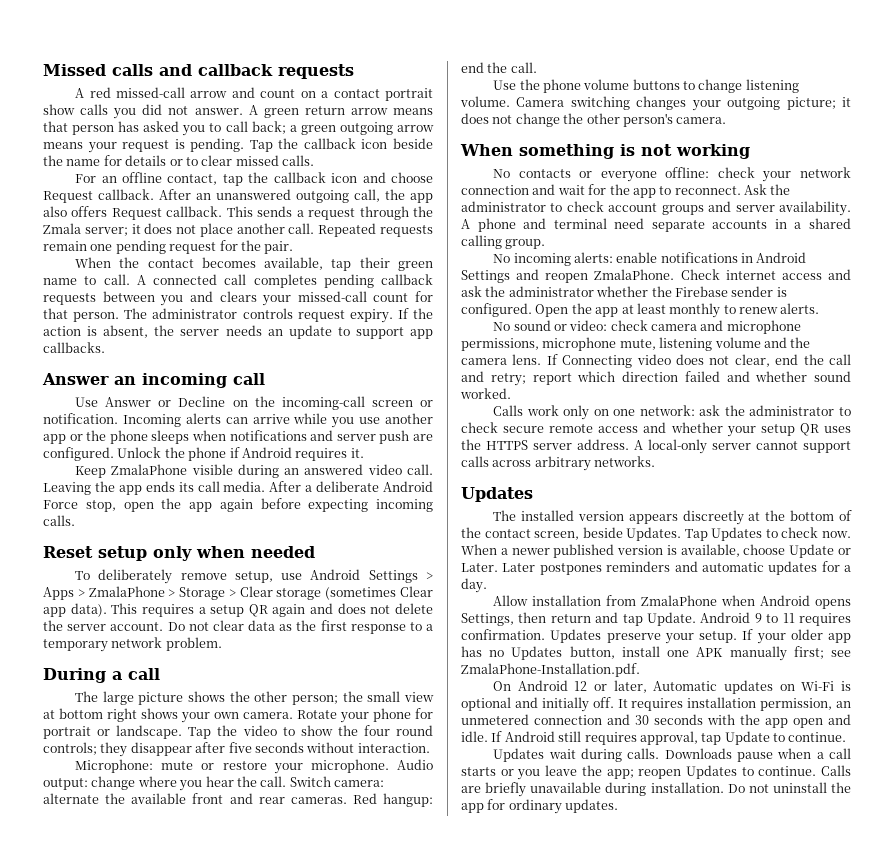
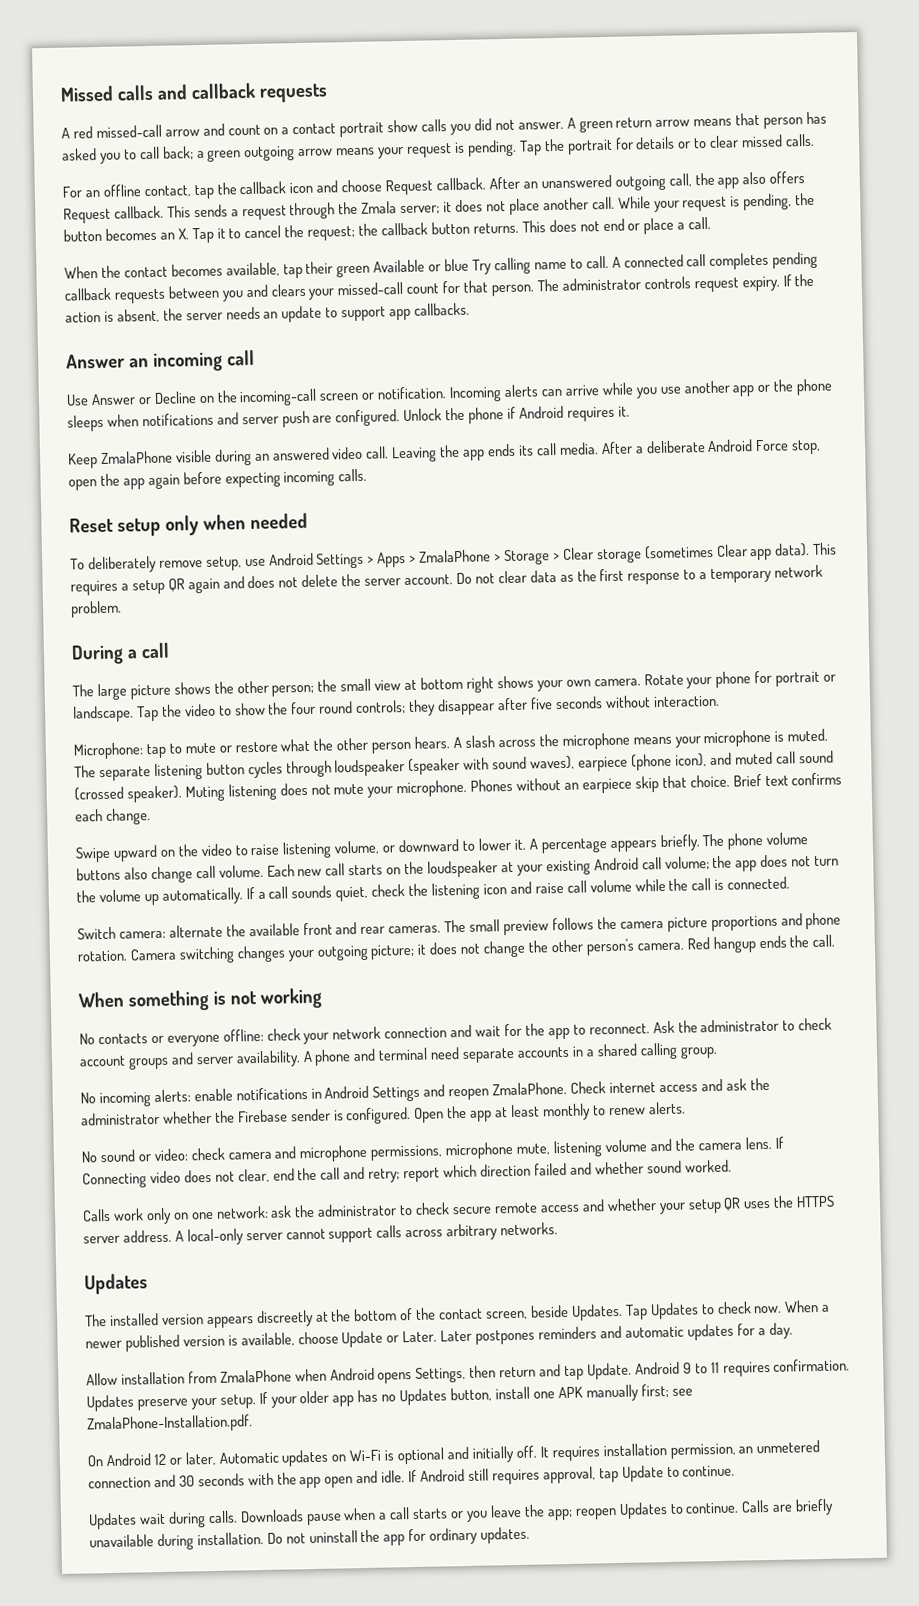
- Tap the callback icon beside the name for details or to clear missed calls.
+ Tap the portrait for details or to clear missed calls.
- Repeated requests remain one pending request for the pair.
+ While your request is pending, the button becomes an X. Tap it to cancel the request; the callback button returns. This does not end or place a call.
- When the contact becomes available, tap their green name to call.
+ When the contact becomes available, tap their green Available or blue Try calling name to call.
- Microphone: mute or restore your microphone. Audio output: change where you hear the call. Switch camera: alternate the available front and rear cameras.
+ Microphone: tap to mute or restore what the other person hears. A slash across the microphone means your microphone is muted. The separate listening button cycles through loudspeaker (speaker with sound waves), earpiece (phone icon), and muted call sound (crossed speaker). Muting listening does not mute your microphone. Phones without an earpiece skip that choice. Brief text confirms each change.
+ Swipe upward on the video to raise listening volume, or downward to lower it. A percentage appears briefly. The phone volume buttons also change call volume. Each new call starts on the loudspeaker at your existing Android call volume; the app does not turn the volume up automatically. If a call sounds quiet, check the listening icon and raise call volume while the call is connected.
+ Switch camera: alternate the available front and rear cameras.
- Red hangup: end the call.
- Use the phone volume buttons to change listening volume.
+ The small preview follows the camera picture proportions and phone rotation.
+ Red hangup ends the call.

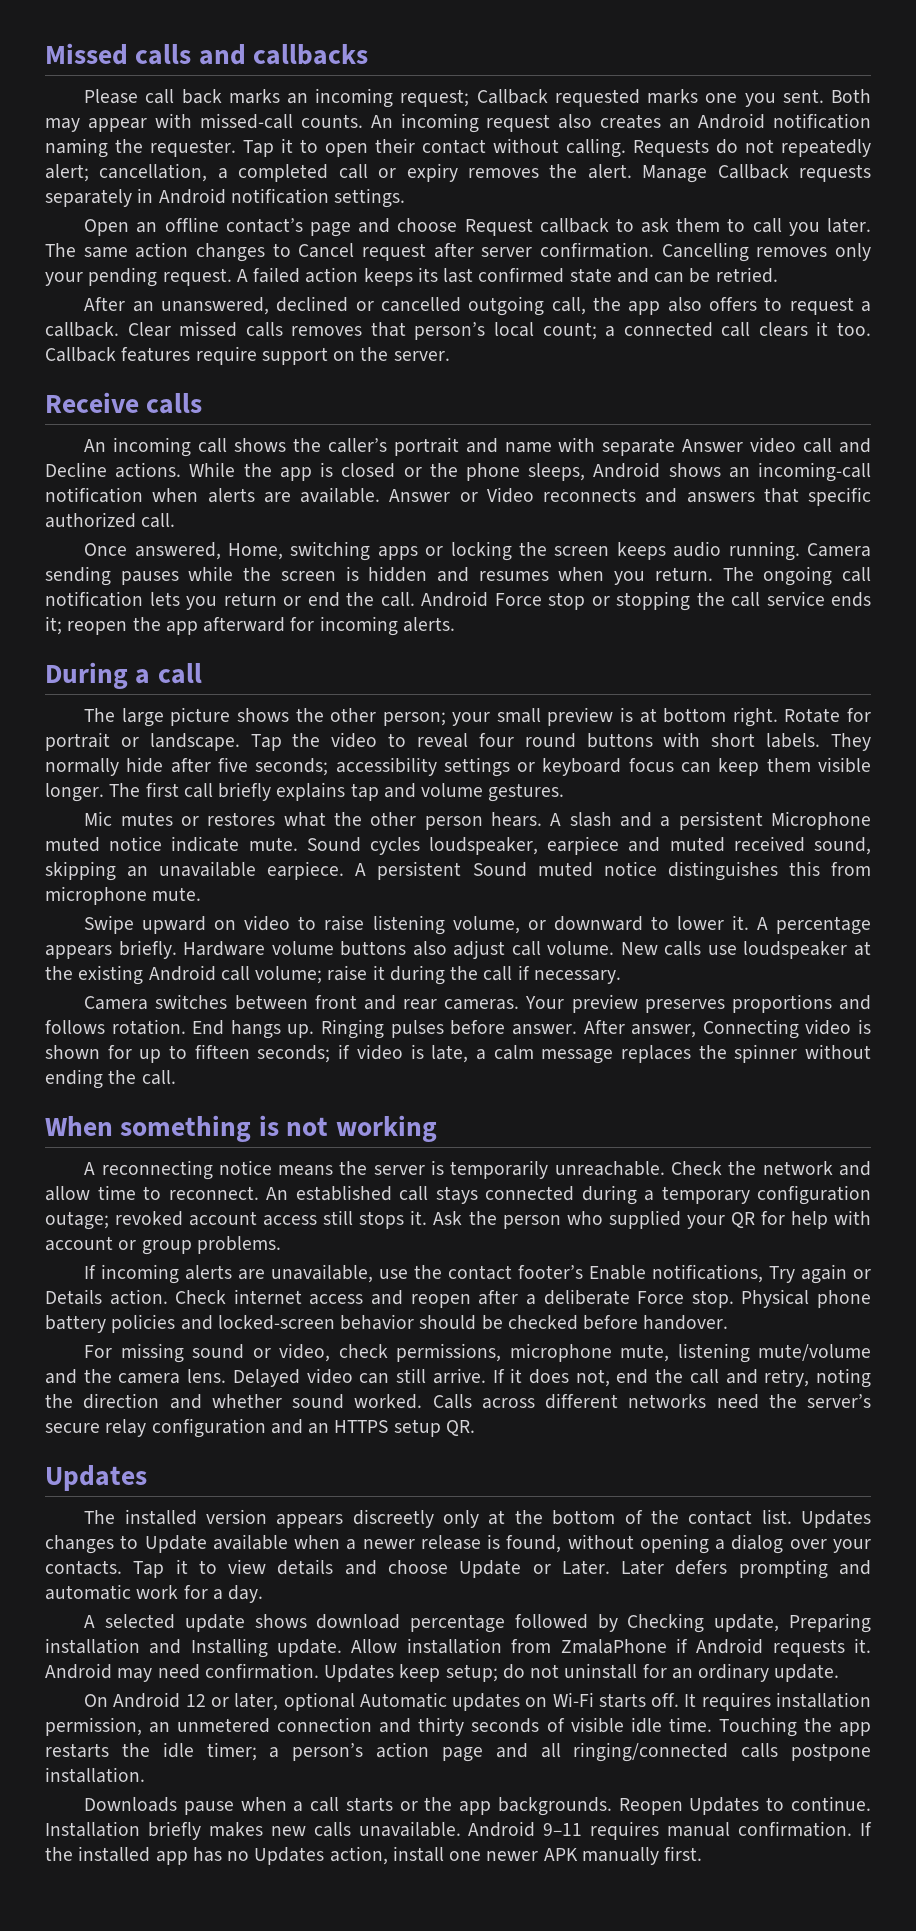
- Missed calls and callback requests
- A red missed-call arrow and count on a contact portrait show calls you did not answer. A green return arrow means that person has asked you to call back; a green outgoing arrow means your request is pending. Tap the portrait for details or to clear missed calls.
- For an offline contact, tap the callback icon and choose Request callback. After an unanswered outgoing call, the app also offers Request callback. This sends a request through the Zmala server; it does not place another call. While your request is pending, the button becomes an X. Tap it to cancel the request; the callback button returns. This does not end or place a call.
- When the contact becomes available, tap their green Available or blue Try calling name to call. A connected call completes pending callback requests between you and clears your missed-call count for that person. The administrator controls request expiry. If the action is absent, the server needs an update to support app callbacks.
- Answer an incoming call
- Use Answer or Decline on the incoming-call screen or notification. Incoming alerts can arrive while you use another app or the phone sleeps when notifications and server push are configured. Unlock the phone if Android requires it.
- Keep ZmalaPhone visible during an answered video call. Leaving the app ends its call media. After a deliberate Android Force stop, open the app again before expecting incoming calls.
- Reset setup only when needed
- To deliberately remove setup, use Android Settings > Apps > ZmalaPhone > Storage > Clear storage (sometimes Clear app data). This requires a setup QR again and does not delete the server account. Do not clear data as the first response to a temporary network problem.
+ Missed calls and callbacks
+ Please call back marks an incoming request; Callback requested marks one you sent. Both may appear with missed-call counts. An incoming request also creates an Android notification naming the requester. Tap it to open their contact without calling. Requests do not repeatedly alert; cancellation, a completed call or expiry removes the alert. Manage Callback requests separately in Android notification settings.
+ Open an offline contact’s page and choose Request callback to ask them to call you later. The same action changes to Cancel request after server confirmation. Cancelling removes only your pending request. A failed action keeps its last confirmed state and can be retried.
+ After an unanswered, declined or cancelled outgoing call, the app also offers to request a callback. Clear missed calls removes that person’s local count; a connected call clears it too. Callback features require support on the server.
+ Receive calls
+ An incoming call shows the caller’s portrait and name with separate Answer video call and Decline actions. While the app is closed or the phone sleeps, Android shows an incoming-call notification when alerts are available. Answer or Video reconnects and answers that specific authorized call.
+ Once answered, Home, switching apps or locking the screen keeps audio running. Camera sending pauses while the screen is hidden and resumes when you return. The ongoing call notification lets you return or end the call. Android Force stop or stopping the call service ends it; reopen the app afterward for incoming alerts.
- The large picture shows the other person; the small view at bottom right shows your own camera. Rotate your phone for portrait or landscape.
+ The large picture shows the other person; your small preview is at bottom right. Rotate for portrait or landscape.
- Tap the video to show the four round controls; they disappear after five seconds without interaction.
- Microphone: tap to mute or restore what the other person hears.
+ Tap the video to reveal four round buttons with short labels. They normally hide after five seconds; accessibility settings or keyboard focus can keep them visible longer. The first call briefly explains tap and volume gestures.
+ Mic mutes or restores what the other person hears.
- A slash across the microphone means your microphone is muted. The separate listening button cycles through loudspeaker (speaker with sound waves), earpiece (phone icon), and muted call sound (crossed speaker). Muting listening does not mute your microphone. Phones without an earpiece skip that choice. Brief text confirms each change.
+ A slash and a persistent Microphone muted notice indicate mute. Sound cycles loudspeaker, earpiece and muted received sound, skipping an unavailable earpiece. A persistent Sound muted notice distinguishes this from microphone mute.
- Swipe upward on the video to raise listening volume, or downward to lower it.
+ Swipe upward on video to raise listening volume, or downward to lower it.
- The phone volume buttons also change call volume.
+ Hardware volume buttons also adjust call volume.
- Each new call starts on the loudspeaker at your existing Android call volume; the app does not turn the volume up automatically. If a call sounds quiet, check the listening icon and raise call volume while the call is connected.
- Switch camera: alternate the available front and rear cameras. The small preview follows the camera picture proportions and phone rotation. Camera switching changes your outgoing picture; it does not change the other person's camera. Red hangup ends the call.
+ New calls use loudspeaker at the existing Android call volume; raise it during the call if necessary.
+ Camera switches between front and rear cameras. Your preview preserves proportions and follows rotation. End hangs up. Ringing pulses before answer. After answer, Connecting video is shown for up to fifteen seconds; if video is late, a calm message replaces the spinner without ending the call.
- No contacts or everyone offline: check your network connection and wait for the app to reconnect. Ask the administrator to check account groups and server availability. A phone and terminal need separate accounts in a shared calling group.
- No incoming alerts: enable notifications in Android Settings and reopen ZmalaPhone. Check internet access and ask the administrator whether the Firebase sender is configured. Open the app at least monthly to renew alerts.
- No sound or video: check camera and microphone permissions, microphone mute, listening volume and the camera lens.
+ A reconnecting notice means the server is temporarily unreachable. Check the network and allow time to reconnect. An established call stays connected during a temporary configuration outage; revoked account access still stops it. Ask the person who supplied your QR for help with account or group problems.
+ If incoming alerts are unavailable, use the contact footer’s Enable notifications, Try again or Details action. Check internet access and reopen after a deliberate Force stop. Physical phone battery policies and locked-screen behavior should be checked before handover.
+ For missing sound or video, check permissions, microphone mute, listening mute/volume and the camera lens.
- If Connecting video does not clear, end the call and retry; report which direction failed and whether sound worked.
- Calls work only on one network: ask the administrator to check secure remote access and whether your setup QR uses the HTTPS server address. A local-only server cannot support calls across arbitrary networks.
+ Delayed video can still arrive. If it does not, end the call and retry, noting the direction and whether sound worked. Calls across different networks need the server’s secure relay configuration and an HTTPS setup QR.
- The installed version appears discreetly at the bottom of the contact screen, beside Updates. Tap Updates to check now. When a newer published version is available, choose Update or Later.
+ The installed version appears discreetly only at the bottom of the contact list. Updates changes to Update available when a newer release is found, without opening a dialog over your contacts. Tap it to view details and choose Update or Later.
- Later postpones reminders and automatic updates for a day.
+ Later defers prompting and automatic work for a day.
- Allow installation from ZmalaPhone when Android opens Settings, then return and tap Update. Android 9 to 11 requires confirmation. Updates preserve your setup. If your older app has no Updates button, install one APK manually first; see ZmalaPhone-Installation.pdf.
+ A selected update shows download percentage followed by Checking update, Preparing installation and Installing update. Allow installation from ZmalaPhone if Android requests it. Android may need confirmation. Updates keep setup; do not uninstall for an ordinary update.
- On Android 12 or later, Automatic updates on Wi-Fi is optional and initially off.
+ On Android 12 or later, optional Automatic updates on Wi-Fi starts off.
- It requires installation permission, an unmetered connection and 30 seconds with the app open and idle. If Android still requires approval, tap Update to continue.
- Updates wait during calls. Downloads pause when a call starts or you leave the app; reopen Updates to continue. Calls are briefly unavailable during installation. Do not uninstall the app for ordinary updates.
+ It requires installation permission, an unmetered connection and thirty seconds of visible idle time. Touching the app restarts the idle timer; a person’s action page and all ringing/connected calls postpone installation.
+ Downloads pause when a call starts or the app backgrounds. Reopen Updates to continue. Installation briefly makes new calls unavailable. Android 9–11 requires manual confirmation. If the installed app has no Updates action, install one newer APK manually first.

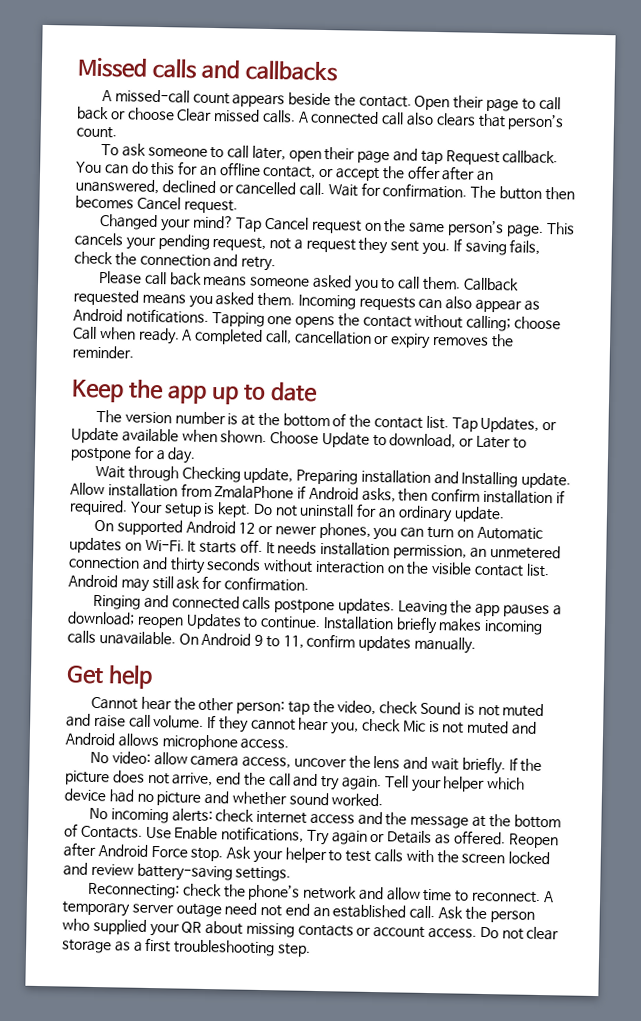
- Please call back marks an incoming request; Callback requested marks one you sent. Both may appear with missed-call counts. An incoming request also creates an Android notification naming the requester. Tap it to open their contact without calling. Requests do not repeatedly alert; cancellation, a completed call or expiry removes the alert. Manage Callback requests separately in Android notification settings.
- Open an offline contact’s page and choose Request callback to ask them to call you later. The same action changes to Cancel request after server confirmation. Cancelling removes only your pending request. A failed action keeps its last confirmed state and can be retried.
- After an unanswered, declined or cancelled outgoing call, the app also offers to request a callback. Clear missed calls removes that person’s local count; a connected call clears it too. Callback features require support on the server.
- Receive calls
- An incoming call shows the caller’s portrait and name with separate Answer video call and Decline actions. While the app is closed or the phone sleeps, Android shows an incoming-call notification when alerts are available. Answer or Video reconnects and answers that specific authorized call.
- Once answered, Home, switching apps or locking the screen keeps audio running. Camera sending pauses while the screen is hidden and resumes when you return. The ongoing call notification lets you return or end the call. Android Force stop or stopping the call service ends it; reopen the app afterward for incoming alerts.
- During a call
- The large picture shows the other person; your small preview is at bottom right. Rotate for portrait or landscape. Tap the video to reveal four round buttons with short labels. They normally hide after five seconds; accessibility settings or keyboard focus can keep them visible longer. The first call briefly explains tap and volume gestures.
- Mic mutes or restores what the other person hears. A slash and a persistent Microphone muted notice indicate mute. Sound cycles loudspeaker, earpiece and muted received sound, skipping an unavailable earpiece. A persistent Sound muted notice distinguishes this from microphone mute.
- Swipe upward on video to raise listening volume, or downward to lower it. A percentage appears briefly. Hardware volume buttons also adjust call volume. New calls use loudspeaker at the existing Android call volume; raise it during the call if necessary.
- Camera switches between front and rear cameras. Your preview preserves proportions and follows rotation. End hangs up. Ringing pulses before answer. After answer, Connecting video is shown for up to fifteen seconds; if video is late, a calm message replaces the spinner without ending the call.
- When something is not working
- A reconnecting notice means the server is temporarily unreachable. Check the network and allow time to reconnect. An established call stays connected during a temporary configuration outage; revoked account access still stops it. Ask the person who supplied your QR for help with account or group problems.
- If incoming alerts are unavailable, use the contact footer’s Enable notifications, Try again or Details action. Check internet access and reopen after a deliberate Force stop. Physical phone battery policies and locked-screen behavior should be checked before handover.
- For missing sound or video, check permissions, microphone mute, listening mute/volume and the camera lens. Delayed video can still arrive. If it does not, end the call and retry, noting the direction and whether sound worked. Calls across different networks need the server’s secure relay configuration and an HTTPS setup QR.
- Updates
- The installed version appears discreetly only at the bottom of the contact list.
+ A missed-call count appears beside the contact. Open their page to call back or choose Clear missed calls. A connected call also clears that person’s count.
+ To ask someone to call later, open their page and tap Request callback. You can do this for an offline contact, or accept the offer after an unanswered, declined or cancelled call. Wait for confirmation. The button then becomes Cancel request.
+ Changed your mind? Tap Cancel request on the same person’s page. This cancels your pending request, not a request they sent you. If saving fails, check the connection and retry.
+ Please call back means someone asked you to call them. Callback requested means you asked them. Incoming requests can also appear as Android notifications. Tapping one opens the contact without calling; choose Call when ready. A completed call, cancellation or expiry removes the reminder.
+ Keep the app up to date
+ The version number is at the bottom of the contact list.
- Updates changes to Update available when a newer release is found, without opening a dialog over your contacts. Tap it to view details and choose Update or Later. Later defers prompting and automatic work for a day.
- A selected update shows download percentage followed by Checking update, Preparing installation and Installing update.
+ Tap Updates, or Update available when shown. Choose Update to download, or Later to postpone for a day.
+ Wait through Checking update, Preparing installation and Installing update.
- Allow installation from ZmalaPhone if Android requests it. Android may need confirmation. Updates keep setup; do not uninstall for an ordinary update.
+ Allow installation from ZmalaPhone if Android asks, then confirm installation if required. Your setup is kept. Do not uninstall for an ordinary update.
- On Android 12 or later, optional Automatic updates on Wi-Fi starts off.
+ On supported Android 12 or newer phones, you can turn on Automatic updates on Wi-Fi. It starts off.
- It requires installation permission, an unmetered connection and thirty seconds of visible idle time. Touching the app restarts the idle timer; a person’s action page and all ringing/connected calls postpone installation.
- Downloads pause when a call starts or the app backgrounds. Reopen Updates to continue.
+ It needs installation permission, an unmetered connection and thirty seconds without interaction on the visible contact list. Android may still ask for confirmation.
+ Ringing and connected calls postpone updates. Leaving the app pauses a download; reopen Updates to continue.
- Installation briefly makes new calls unavailable.
+ Installation briefly makes incoming calls unavailable.
- Android 9–11 requires manual confirmation. If the installed app has no Updates action, install one newer APK manually first.
+ On Android 9 to 11, confirm updates manually.
+ Get help
+ Cannot hear the other person: tap the video, check Sound is not muted and raise call volume. If they cannot hear you, check Mic is not muted and Android allows microphone access.
+ No video: allow camera access, uncover the lens and wait briefly. If the picture does not arrive, end the call and try again. Tell your helper which device had no picture and whether sound worked.
+ No incoming alerts: check internet access and the message at the bottom of Contacts. Use Enable notifications, Try again or Details as offered. Reopen after Android Force stop. Ask your helper to test calls with the screen locked and review battery-saving settings.
+ Reconnecting: check the phone’s network and allow time to reconnect. A temporary server outage need not end an established call. Ask the person who supplied your QR about missing contacts or account access. Do not clear storage as a first troubleshooting step.

